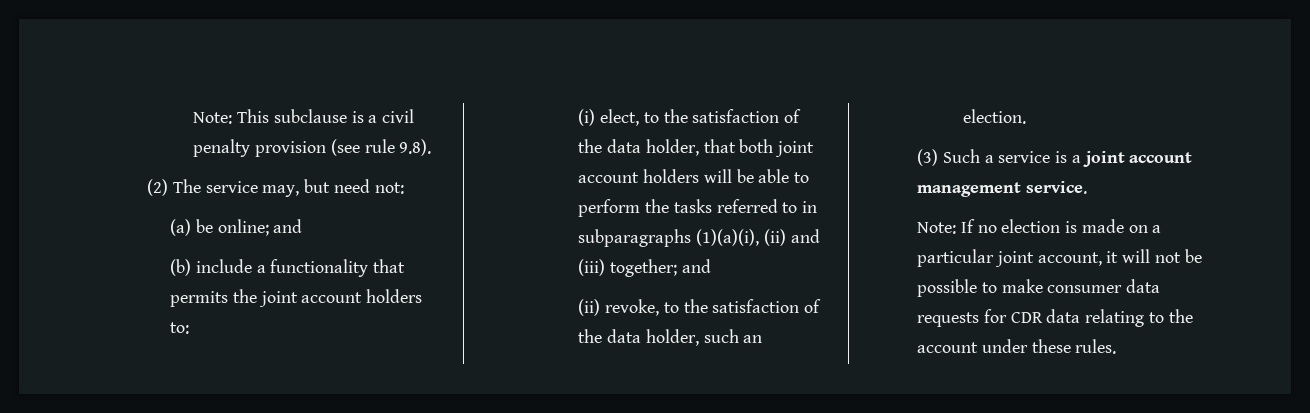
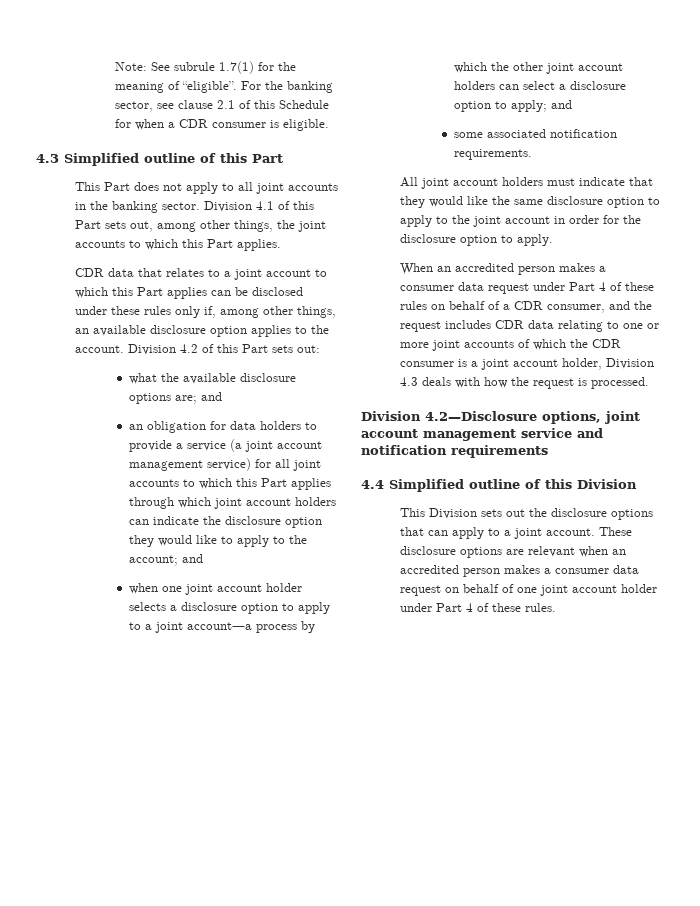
- Note: This subclause is a civil penalty provision (see rule 9.8).
- (2) The service may, but need not:
- (a) be online; and
- (b) include a functionality that permits the joint account holders to:
- (i) elect, to the satisfaction of the data holder, that both joint account holders will be able to perform the tasks referred to in subparagraphs (1)(a)(i), (ii) and (iii) together; and
- (ii) revoke, to the satisfaction of the data holder, such an election.
- (3) Such a service is a joint account management service.
- Note: If no election is made on a particular joint account, it will not be possible to make consumer data requests for CDR data relating to the account under these rules.
+ Note: See subrule 1.7(1) for the meaning of “eligible”. For the banking sector, see clause 2.1 of this Schedule for when a CDR consumer is eligible.
+ 4.3 Simplified outline of this Part
+ This Part does not apply to all joint accounts in the banking sector. Division 4.1 of this Part sets out, among other things, the joint accounts to which this Part applies.
+ CDR data that relates to a joint account to which this Part applies can be disclosed under these rules only if, among other things, an available disclosure option applies to the account. Division 4.2 of this Part sets out:
+ what the available disclosure options are; and
+ an obligation for data holders to provide a service (a joint account management service) for all joint accounts to which this Part applies through which joint account holders can indicate the disclosure option they would like to apply to the account; and
+ when one joint account holder selects a disclosure option to apply to a joint account―a process by which the other joint account holders can select a disclosure option to apply; and
+ some associated notification requirements.
+ All joint account holders must indicate that they would like the same disclosure option to apply to the joint account in order for the disclosure option to apply.
+ When an accredited person makes a consumer data request under Part 4 of these rules on behalf of a CDR consumer, and the request includes CDR data relating to one or more joint accounts of which the CDR consumer is a joint account holder, Division 4.3 deals with how the request is processed.
+ Division 4.2—Disclosure options, joint account management service and notification requirements
+ 4.4 Simplified outline of this Division
+ This Division sets out the disclosure options that can apply to a joint account. These disclosure options are relevant when an accredited person makes a consumer data request on behalf of one joint account holder under Part 4 of these rules.

